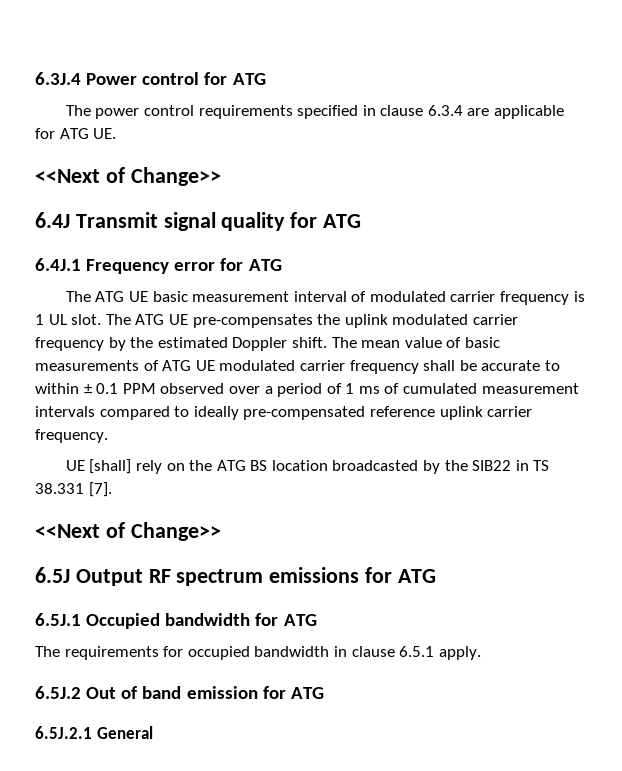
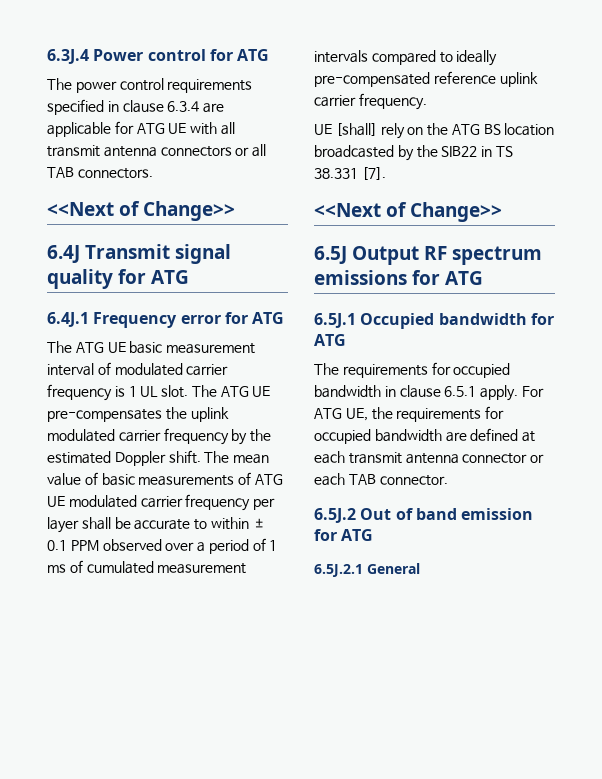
- The power control requirements specified in clause 6.3.4 are applicable for ATG UE.
+ The power control requirements specified in clause 6.3.4 are applicable for ATG UE with all transmit antenna connectors or all TAB connectors.
- The mean value of basic measurements of ATG UE modulated carrier frequency shall be accurate to within ± 0.1 PPM observed over a period of 1 ms of cumulated measurement intervals compared to ideally pre-compensated reference uplink carrier frequency.
+ The mean value of basic measurements of ATG UE modulated carrier frequency per layer shall be accurate to within ± 0.1 PPM observed over a period of 1 ms of cumulated measurement intervals compared to ideally pre-compensated reference uplink carrier frequency.
+ For ATG UE, the requirements for occupied bandwidth are defined at each transmit antenna connector or each TAB connector.

